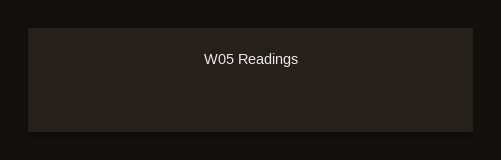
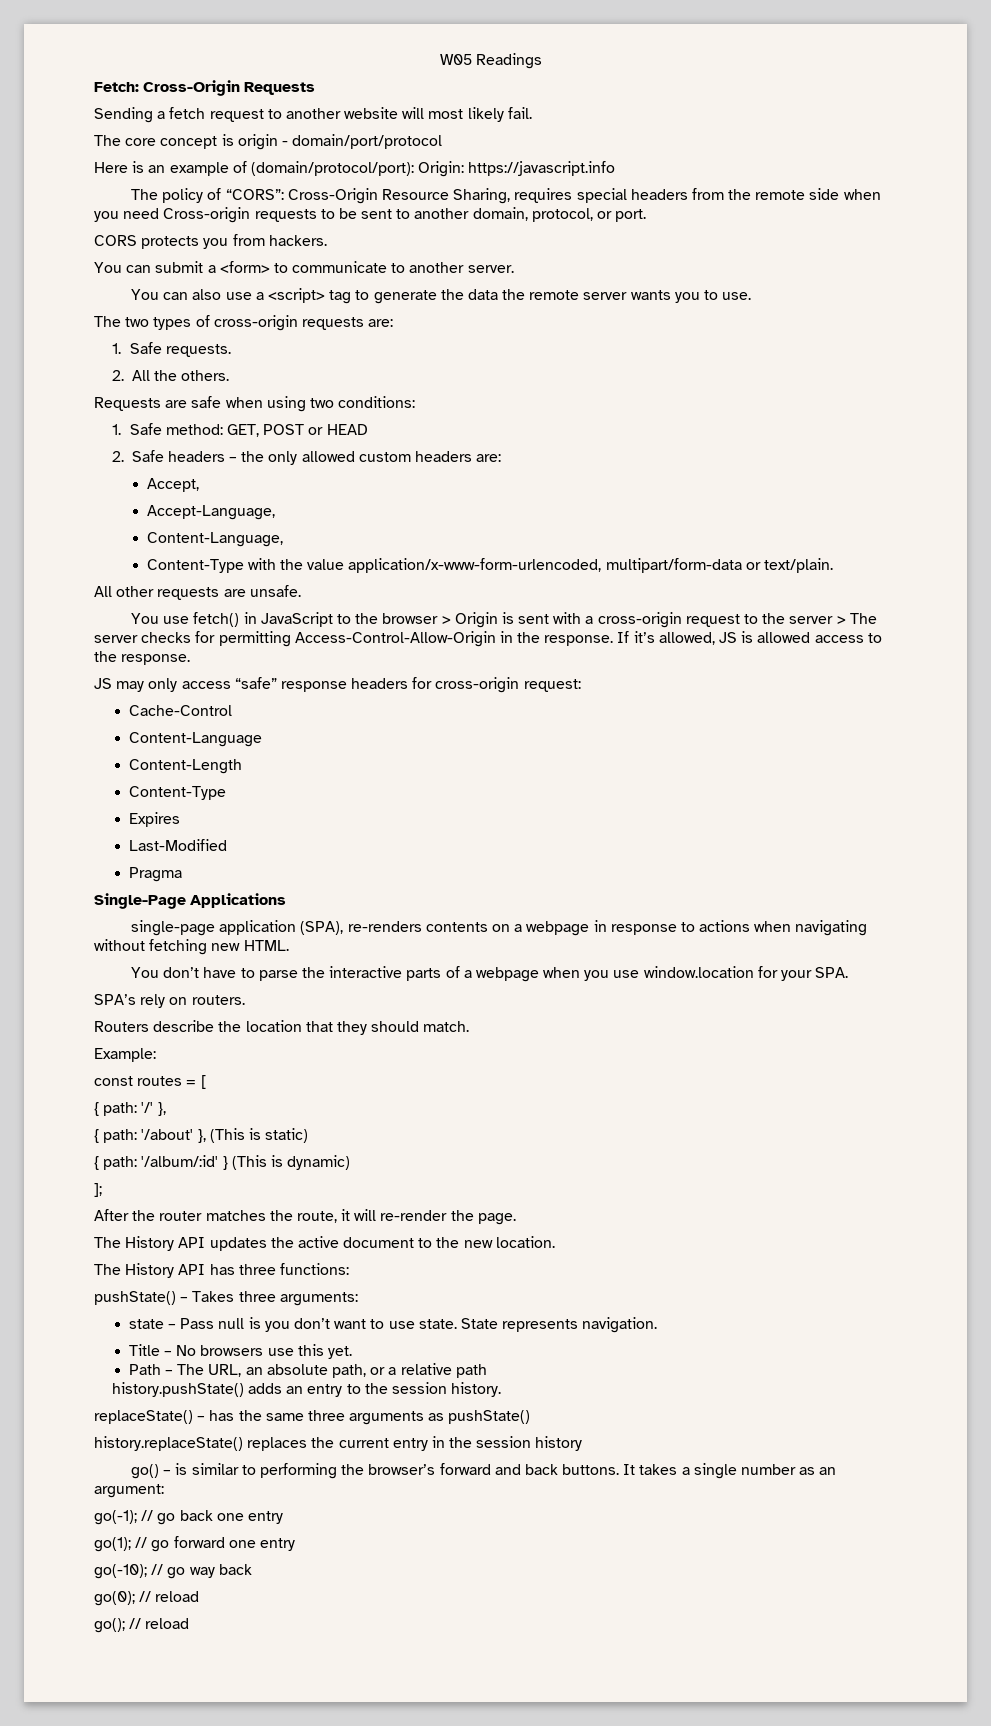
+ Fetch: Cross-Origin Requests
+ Sending a fetch request to another website will most likely fail.
+ The core concept is origin - domain/port/protocol
+ Here is an example of (domain/protocol/port): Origin: https://javascript.info
+ The policy of “CORS”: Cross-Origin Resource Sharing, requires special headers from the remote side when you need Cross-origin requests to be sent to another domain, protocol, or port.
+ CORS protects you from hackers.
+ You can submit a <form> to communicate to another server.
+ You can also use a <script> tag to generate the data the remote server wants you to use.
+ The two types of cross-origin requests are:
+ 1. Safe requests.
+ 2. All the others.
+ Requests are safe when using two conditions:
+ 1. Safe method: GET, POST or HEAD
+ 2. Safe headers – the only allowed custom headers are:
+ Accept,
+ Accept-Language,
+ Content-Language,
+ Content-Type with the value application/x-www-form-urlencoded, multipart/form-data or text/plain.
+ All other requests are unsafe.
+ You use fetch() in JavaScript to the browser > Origin is sent with a cross-origin request to the server > The server checks for permitting Access-Control-Allow-Origin in the response. If it’s allowed, JS is allowed access to the response.
+ JS may only access “safe” response headers for cross-origin request:
+ Cache-Control
+ Content-Language
+ Content-Length
+ Content-Type
+ Expires
+ Last-Modified
+ Pragma
+ Single-Page Applications
+ single-page application (SPA), re-renders contents on a webpage in response to actions when navigating without fetching new HTML.
+ You don’t have to parse the interactive parts of a webpage when you use window.location for your SPA.
+ SPA’s rely on routers.
+ Routers describe the location that they should match.
+ Example:
+ const routes = [
+ { path: '/' },
+ { path: '/about' }, (This is static)
+ { path: '/album/:id' } (This is dynamic)
+ ];
+ After the router matches the route, it will re-render the page.
+ The History API updates the active document to the new location.
+ The History API has three functions:
+ pushState() – Takes three arguments:
+ state – Pass null is you don’t want to use state. State represents navigation.
+ Title – No browsers use this yet.
+ Path – The URL, an absolute path, or a relative path
+ history.pushState() adds an entry to the session history.
+ replaceState() – has the same three arguments as pushState()
+ history.replaceState() replaces the current entry in the session history
+ go() – is similar to performing the browser’s forward and back buttons. It takes a single number as an argument:
+ go(-1); // go back one entry
+ go(1); // go forward one entry
+ go(-10); // go way back
+ go(0); // reload
+ go(); // reload

